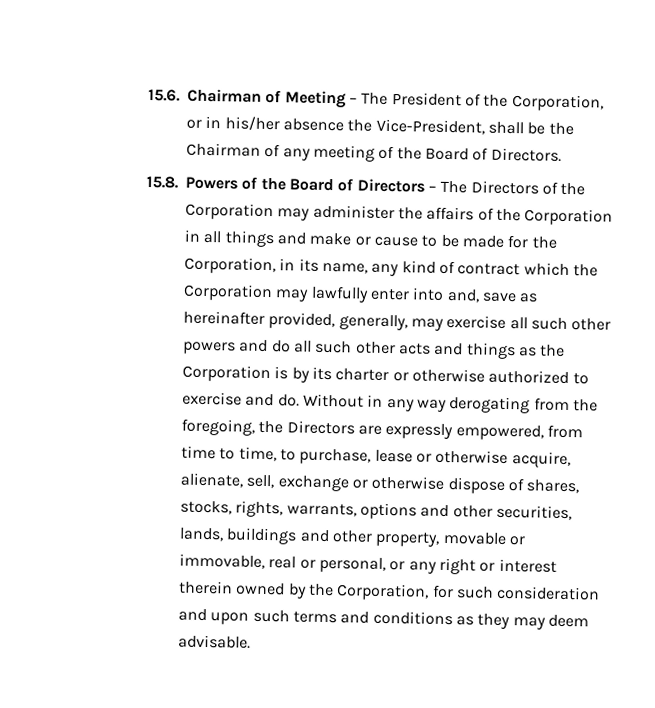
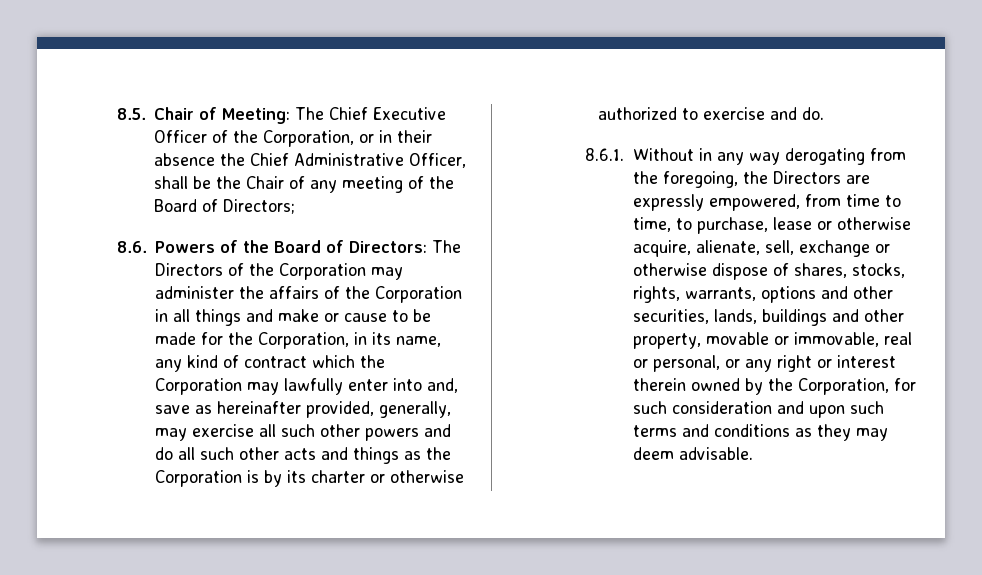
- 15.6. Chairman of Meeting – The President of the Corporation, or in his/her absence the Vice-President, shall be the Chairman of any meeting of the Board of Directors.
- 15.8. Powers of the Board of Directors – The Directors of the Corporation may administer the affairs of the Corporation in all things and make or cause to be made for the Corporation, in its name, any kind of contract which the Corporation may lawfully enter into and, save as hereinafter provided, generally, may exercise all such other powers and do all such other acts and things as the Corporation is by its charter or otherwise authorized to exercise and do. Without in any way derogating from the foregoing, the Directors are expressly empowered, from time to time, to purchase, lease or otherwise acquire, alienate, sell, exchange or otherwise dispose of shares, stocks, rights, warrants, options and other securities, lands, buildings and other property, movable or immovable, real or personal, or any right or interest therein owned by the Corporation, for such consideration and upon such terms and conditions as they may deem advisable.
+ 8.5. Chair of Meeting: The Chief Executive Officer of the Corporation, or in their absence the Chief Administrative Officer, shall be the Chair of any meeting of the Board of Directors;
+ 8.6. Powers of the Board of Directors: The Directors of the Corporation may administer the affairs of the Corporation in all things and make or cause to be made for the Corporation, in its name, any kind of contract which the Corporation may lawfully enter into and, save as hereinafter provided, generally, may exercise all such other powers and do all such other acts and things as the Corporation is by its charter or otherwise authorized to exercise and do.
+ 8.6.1. Without in any way derogating from the foregoing, the Directors are expressly empowered, from time to time, to purchase, lease or otherwise acquire, alienate, sell, exchange or otherwise dispose of shares, stocks, rights, warrants, options and other securities, lands, buildings and other property, movable or immovable, real or personal, or any right or interest therein owned by the Corporation, for such consideration and upon such terms and conditions as they may deem advisable.

